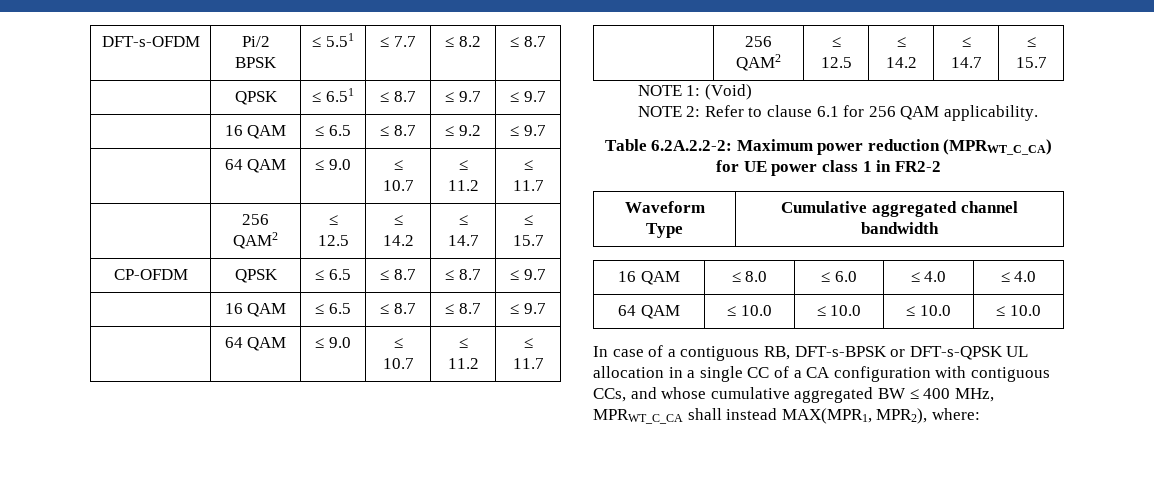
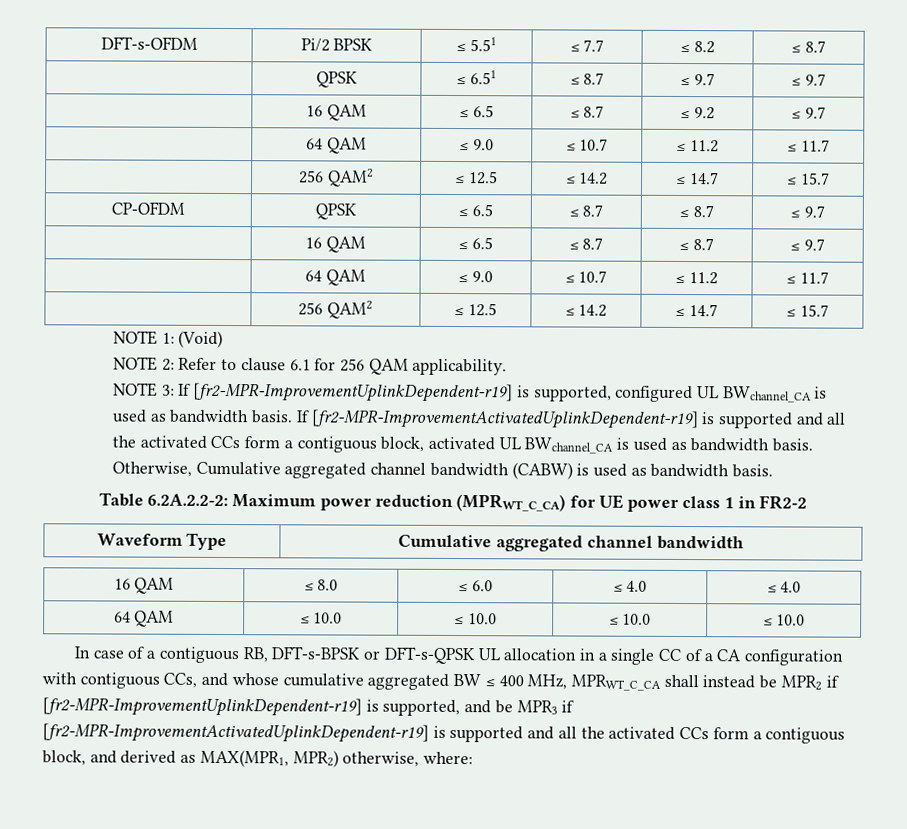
+ NOTE 3: If [fr2-MPR-ImprovementUplinkDependent-r19] is supported, configured UL BWchannel_CA is used as bandwidth basis. If [fr2-MPR-ImprovementActivatedUplinkDependent-r19] is supported and all the activated CCs form a contiguous block, activated UL BWchannel_CA is used as bandwidth basis. Otherwise, Cumulative aggregated channel bandwidth (CABW) is used as bandwidth basis.
- In case of a contiguous RB, DFT-s-BPSK or DFT-s-QPSK UL allocation in a single CC of a CA configuration with contiguous CCs, and whose cumulative aggregated BW ≤ 400 MHz, MPRWT_C_CA shall instead MAX(MPR1, MPR2), where:
+ In case of a contiguous RB, DFT-s-BPSK or DFT-s-QPSK UL allocation in a single CC of a CA configuration with contiguous CCs, and whose cumulative aggregated BW ≤ 400 MHz, MPRWT_C_CA shall instead be MPR2 if [fr2-MPR-ImprovementUplinkDependent-r19] is supported, and be MPR3 if [fr2-MPR-ImprovementActivatedUplinkDependent-r19] is supported and all the activated CCs form a contiguous block, and derived as MAX(MPR1, MPR2) otherwise, where:

